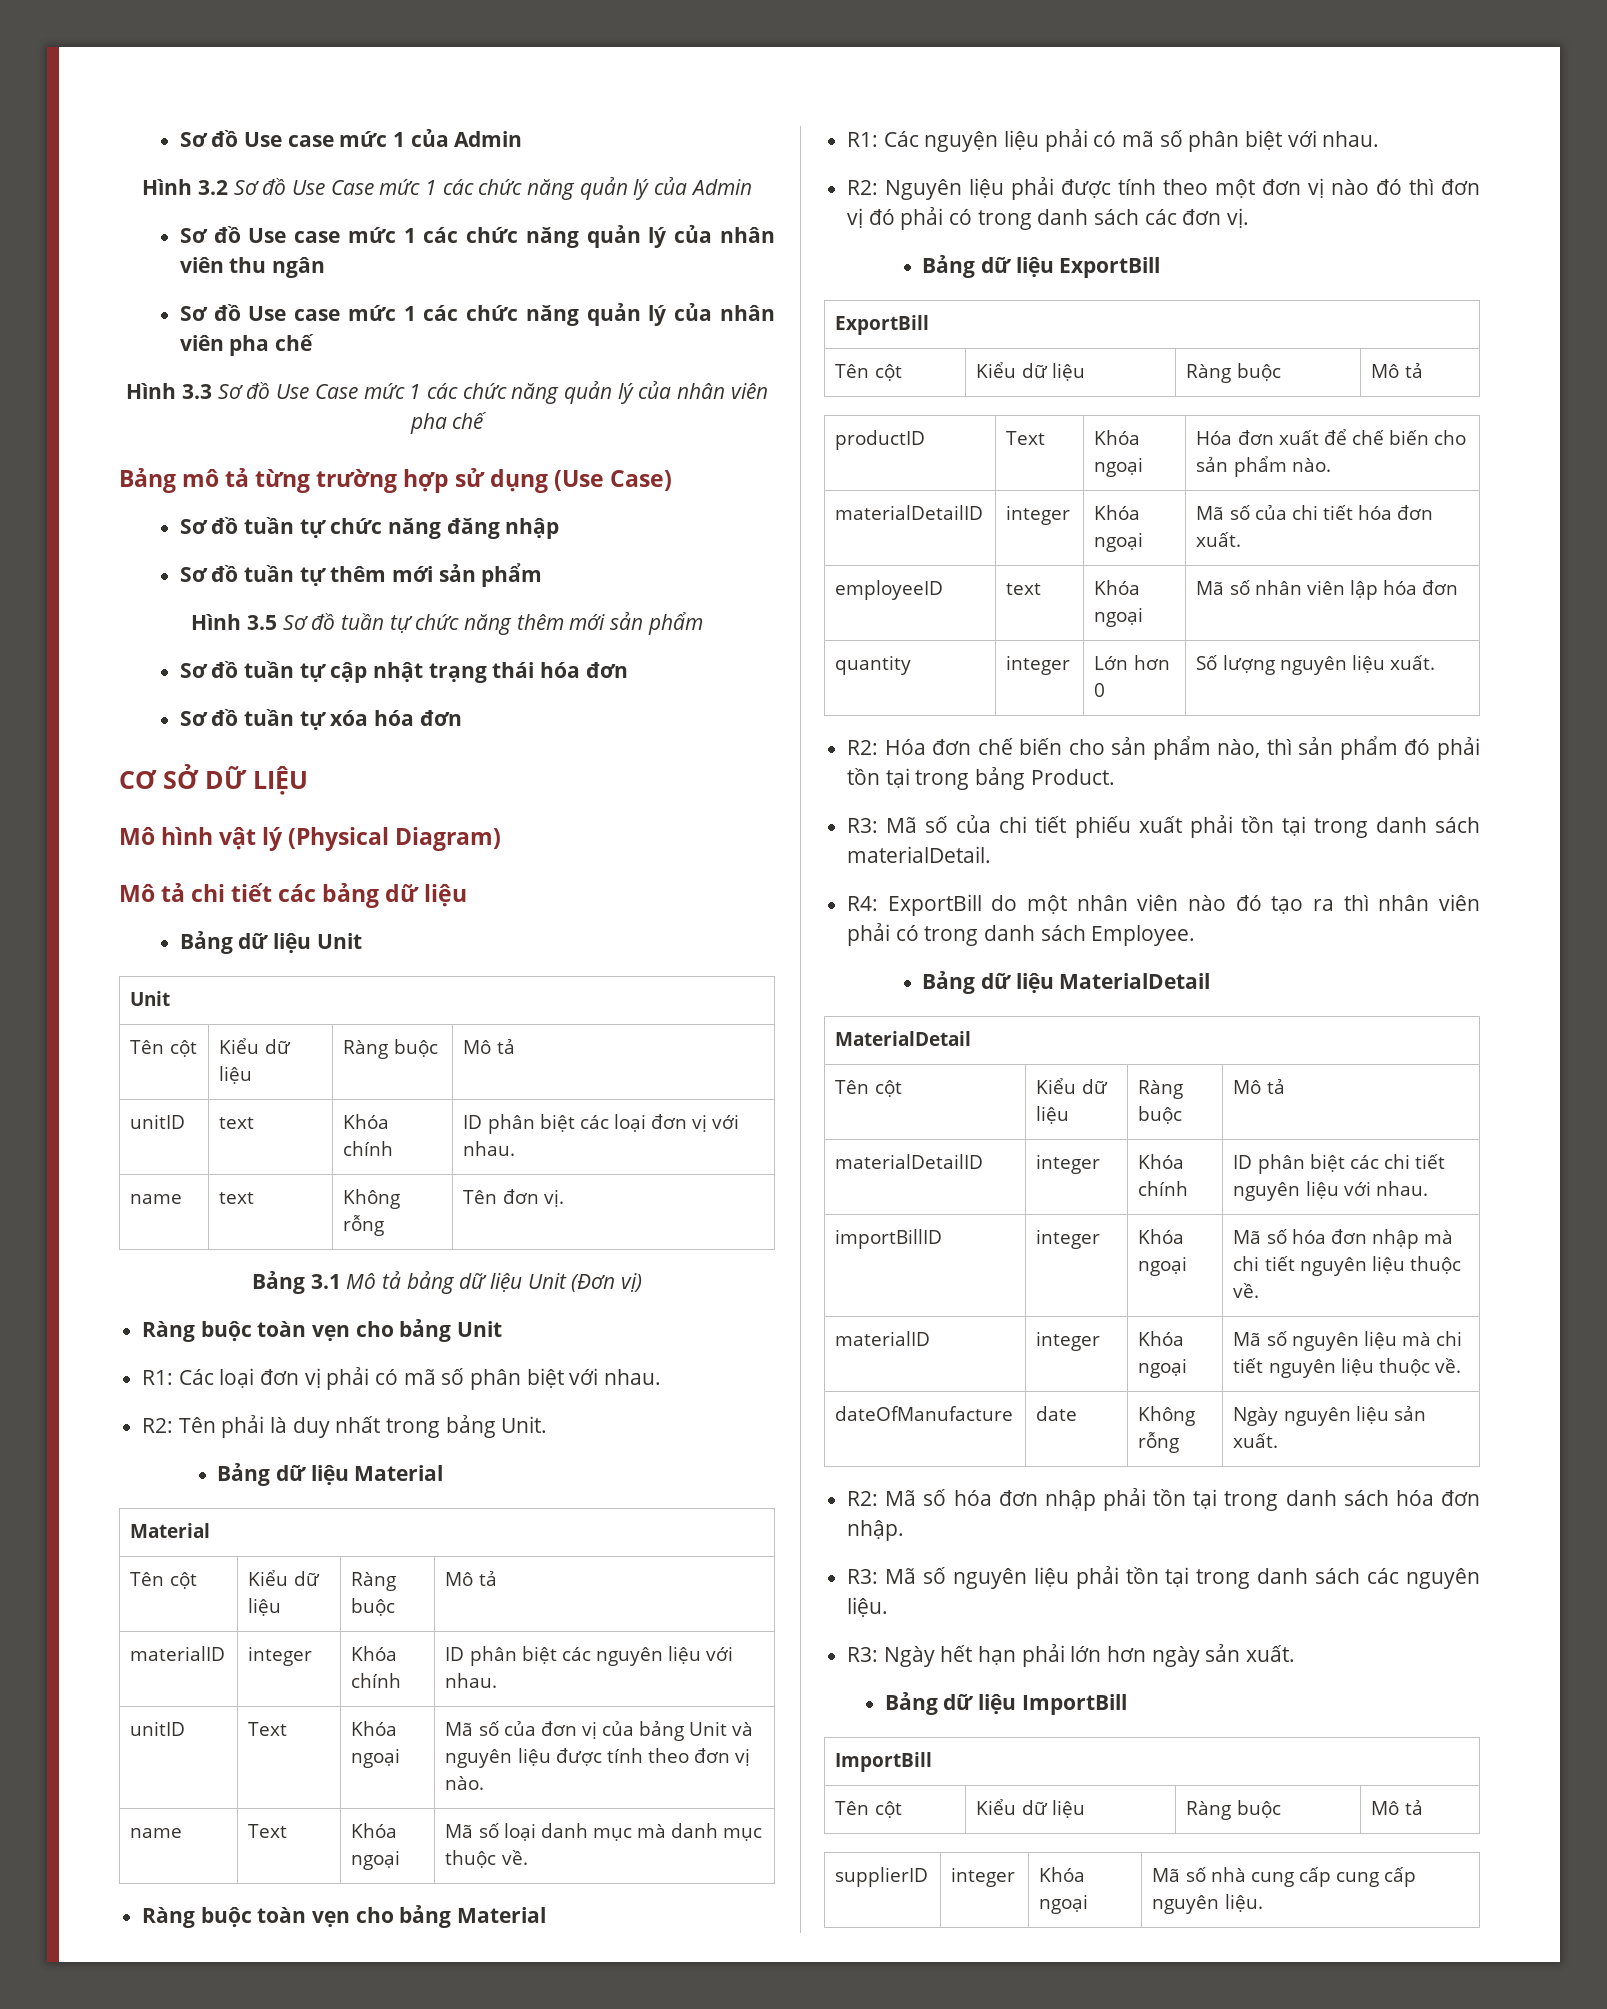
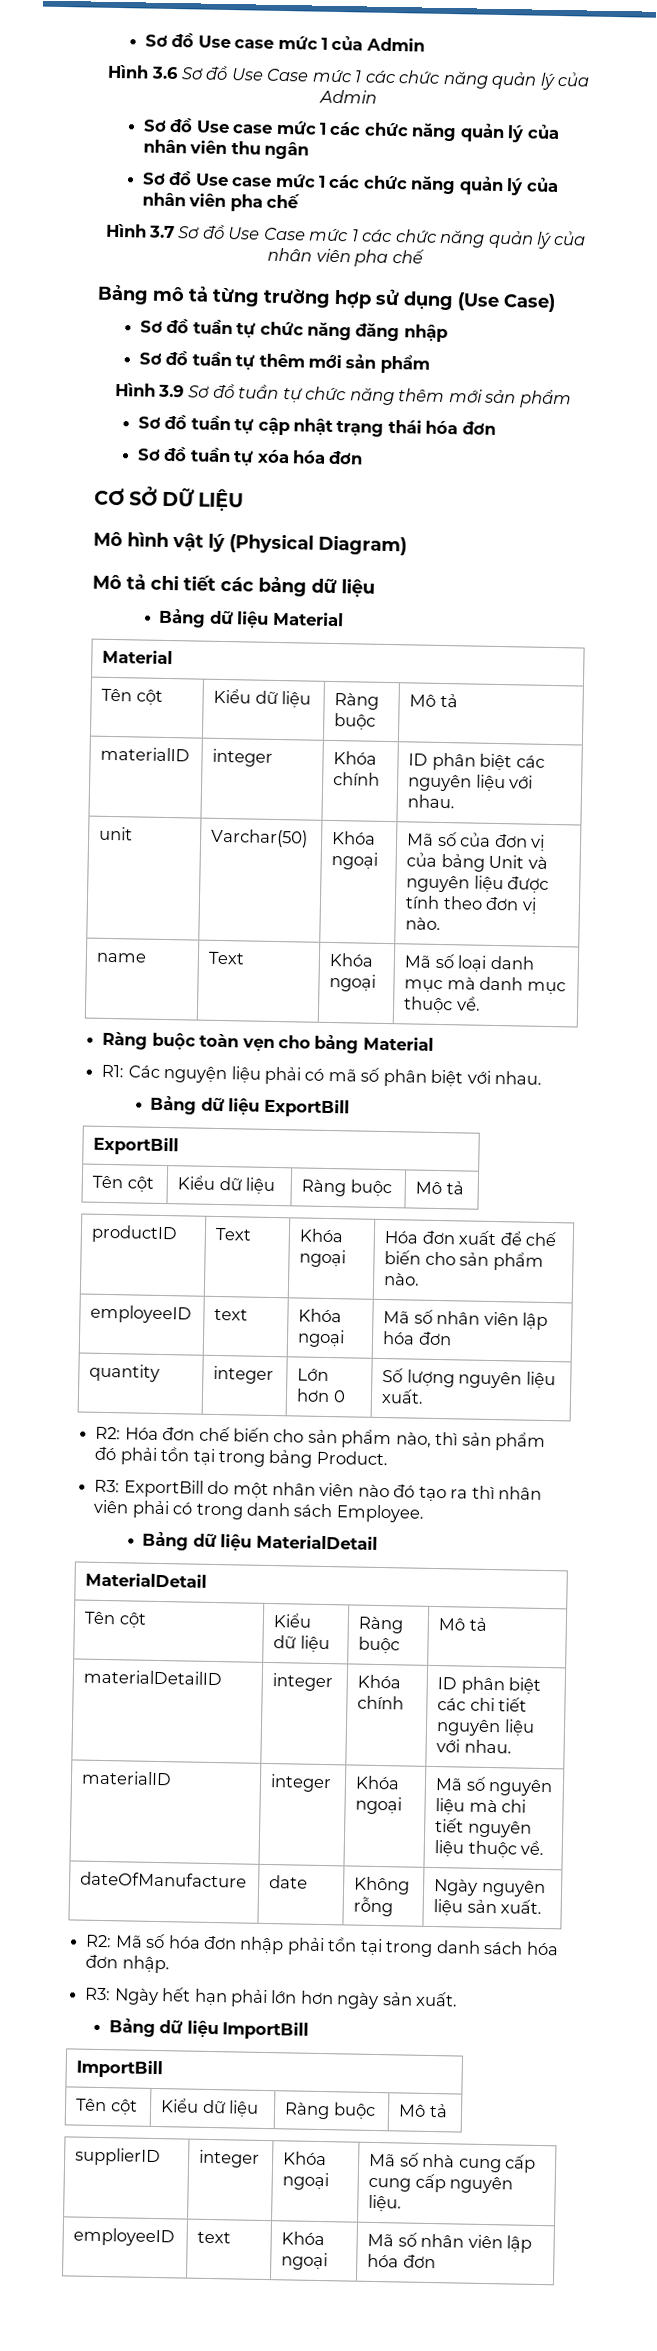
- Hình 3.2 Sơ đồ Use Case mức 1 các chức năng quản lý của Admin
+ Hình 3.6 Sơ đồ Use Case mức 1 các chức năng quản lý của Admin
- Hình 3.3 Sơ đồ Use Case mức 1 các chức năng quản lý của nhân viên pha chế
+ Hình 3.7 Sơ đồ Use Case mức 1 các chức năng quản lý của nhân viên pha chế
- Hình 3.5 Sơ đồ tuần tự chức năng thêm mới sản phẩm
+ Hình 3.9 Sơ đồ tuần tự chức năng thêm mới sản phẩm
- Bảng dữ liệu Unit
- Unit
- Tên cột | Kiểu dữ liệu | Ràng buộc | Mô tả
- unitID | text | Khóa chính | ID phân biệt các loại đơn vị với nhau.
- name | text | Không rỗng | Tên đơn vị.
- Bảng 3.1 Mô tả bảng dữ liệu Unit (Đơn vị)
- Ràng buộc toàn vẹn cho bảng Unit
- R1: Các loại đơn vị phải có mã số phân biệt với nhau.
- R2: Tên phải là duy nhất trong bảng Unit.
- unitID | Text | Khóa ngoại | Mã số của đơn vị của bảng Unit và nguyên liệu được tính theo đơn vị nào.
+ unit | Varchar(50) | Khóa ngoại | Mã số của đơn vị của bảng Unit và nguyên liệu được tính theo đơn vị nào.
- R2: Nguyên liệu phải được tính theo một đơn vị nào đó thì đơn vị đó phải có trong danh sách các đơn vị.
- materialDetailID | integer | Khóa ngoại | Mã số của chi tiết hóa đơn xuất.
- R3: Mã số của chi tiết phiếu xuất phải tồn tại trong danh sách materialDetail.
- R4: ExportBill do một nhân viên nào đó tạo ra thì nhân viên phải có trong danh sách Employee.
+ R3: ExportBill do một nhân viên nào đó tạo ra thì nhân viên phải có trong danh sách Employee.
- importBillID | integer | Khóa ngoại | Mã số hóa đơn nhập mà chi tiết nguyên liệu thuộc về.
- R3: Mã số nguyên liệu phải tồn tại trong danh sách các nguyên liệu.
  supplierID | integer | Khóa ngoại | Mã số nhà cung cấp cung cấp nguyên liệu.
+ employeeID | text | Khóa ngoại | Mã số nhân viên lập hóa đơn

